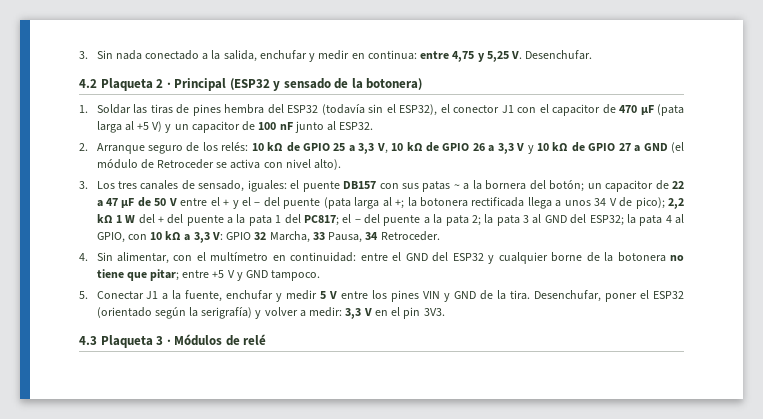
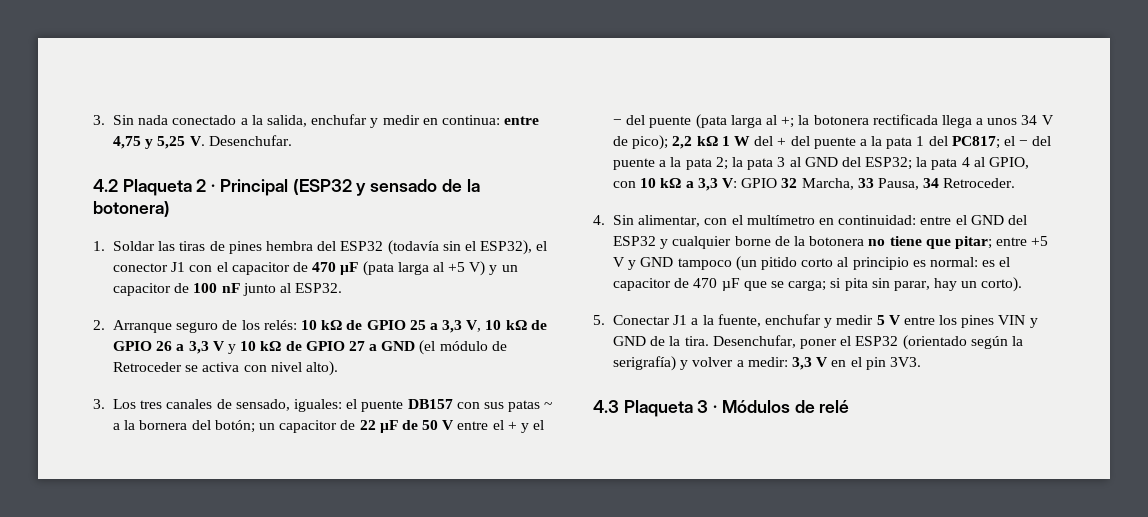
- un capacitor de 22 a 47 µF de 50 V entre el + y el − del puente (pata larga al +;
+ un capacitor de 22 µF de 50 V entre el + y el − del puente (pata larga al +;
- 4. Sin alimentar, con el multímetro en continuidad: entre el GND del ESP32 y cualquier borne de la botonera no tiene que pitar; entre +5 V y GND tampoco.
+ 4. Sin alimentar, con el multímetro en continuidad: entre el GND del ESP32 y cualquier borne de la botonera no tiene que pitar; entre +5 V y GND tampoco (un pitido corto al principio es normal: es el capacitor de 470 µF que se carga; si pita sin parar, hay un corto).

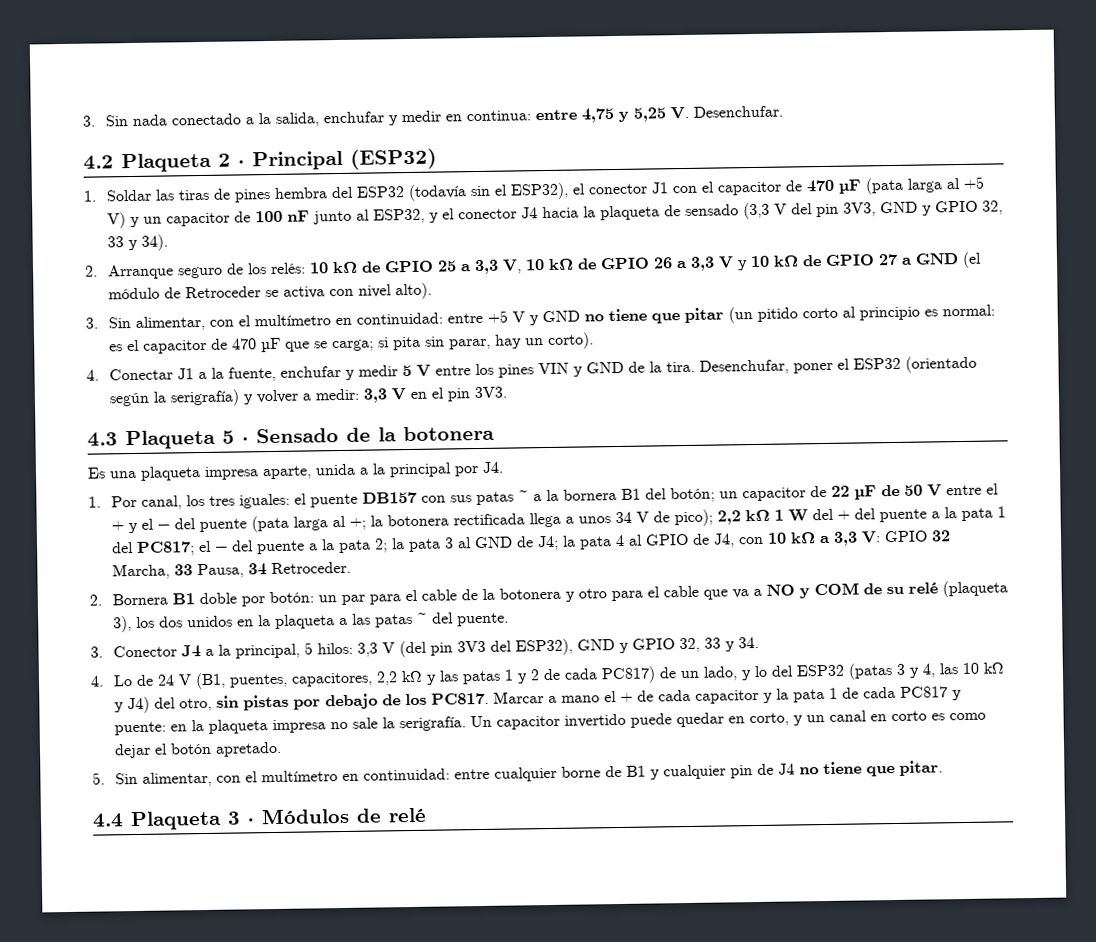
- 4.2 Plaqueta 2 · Principal (ESP32 y sensado de la botonera)
+ 4.2 Plaqueta 2 · Principal (ESP32)
- 1. Soldar las tiras de pines hembra del ESP32 (todavía sin el ESP32), el conector J1 con el capacitor de 470 µF (pata larga al +5 V) y un capacitor de 100 nF junto al ESP32.
+ 1. Soldar las tiras de pines hembra del ESP32 (todavía sin el ESP32), el conector J1 con el capacitor de 470 µF (pata larga al +5 V) y un capacitor de 100 nF junto al ESP32, y el conector J4 hacia la plaqueta de sensado (3,3 V del pin 3V3, GND y GPIO 32, 33 y 34).
- 3. Los tres canales de sensado, iguales: el puente DB157 con sus patas ~ a la bornera del botón; un capacitor de 22 µF de 50 V entre el + y el − del puente (pata larga al +; la botonera rectificada llega a unos 34 V de pico); 2,2 kΩ 1 W del + del puente a la pata 1 del PC817; el − del puente a la pata 2; la pata 3 al GND del ESP32; la pata 4 al GPIO, con 10 kΩ a 3,3 V: GPIO 32 Marcha, 33 Pausa, 34 Retroceder.
- 4. Sin alimentar, con el multímetro en continuidad: entre el GND del ESP32 y cualquier borne de la botonera no tiene que pitar; entre +5 V y GND tampoco (un pitido corto al principio es normal: es el capacitor de 470 µF que se carga; si pita sin parar, hay un corto).
+ 3. Sin alimentar, con el multímetro en continuidad: entre +5 V y GND no tiene que pitar (un pitido corto al principio es normal: es el capacitor de 470 µF que se carga; si pita sin parar, hay un corto).
- 5. Conectar J1 a la fuente, enchufar y medir 5 V entre los pines VIN y GND de la tira.
+ 4. Conectar J1 a la fuente, enchufar y medir 5 V entre los pines VIN y GND de la tira.
- 4.3 Plaqueta 3 · Módulos de relé
+ 4.3 Plaqueta 5 · Sensado de la botonera
+ Es una plaqueta impresa aparte, unida a la principal por J4.
+ 1. Por canal, los tres iguales: el puente DB157 con sus patas ~ a la bornera B1 del botón; un capacitor de 22 µF de 50 V entre el + y el − del puente (pata larga al +; la botonera rectificada llega a unos 34 V de pico); 2,2 kΩ 1 W del + del puente a la pata 1 del PC817; el − del puente a la pata 2; la pata 3 al GND de J4; la pata 4 al GPIO de J4, con 10 kΩ a 3,3 V: GPIO 32 Marcha, 33 Pausa, 34 Retroceder.
+ 2. Bornera B1 doble por botón: un par para el cable de la botonera y otro para el cable que va a NO y COM de su relé (plaqueta 3), los dos unidos en la plaqueta a las patas ~ del puente.
+ 3. Conector J4 a la principal, 5 hilos: 3,3 V (del pin 3V3 del ESP32), GND y GPIO 32, 33 y 34.
+ 4. Lo de 24 V (B1, puentes, capacitores, 2,2 kΩ y las patas 1 y 2 de cada PC817) de un lado, y lo del ESP32 (patas 3 y 4, las 10 kΩ y J4) del otro, sin pistas por debajo de los PC817. Marcar a mano el + de cada capacitor y la pata 1 de cada PC817 y puente: en la plaqueta impresa no sale la serigrafía. Un capacitor invertido puede quedar en corto, y un canal en corto es como dejar el botón apretado.
+ 5. Sin alimentar, con el multímetro en continuidad: entre cualquier borne de B1 y cualquier pin de J4 no tiene que pitar.
+ 4.4 Plaqueta 3 · Módulos de relé

